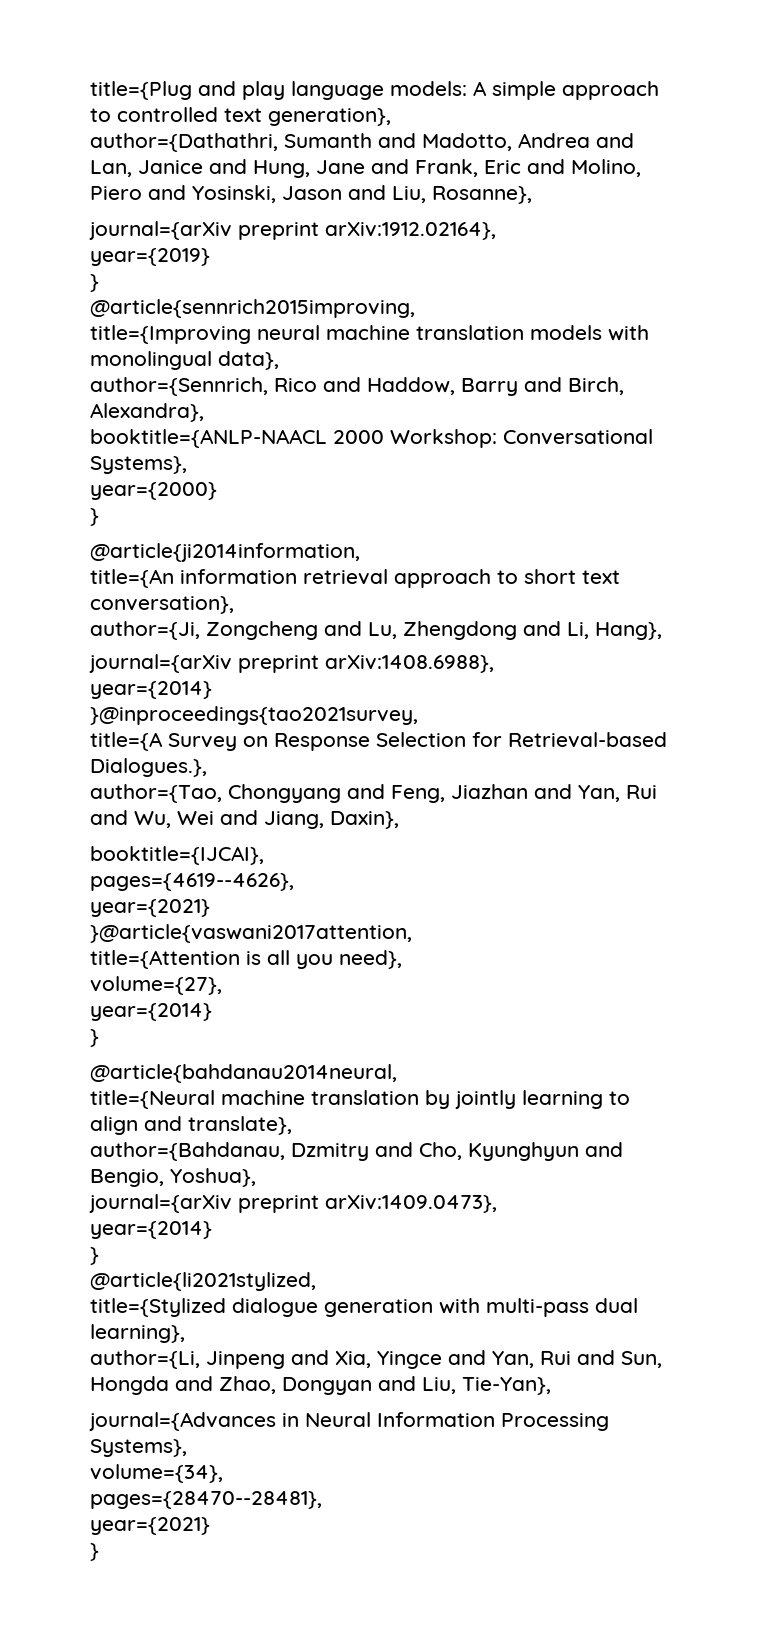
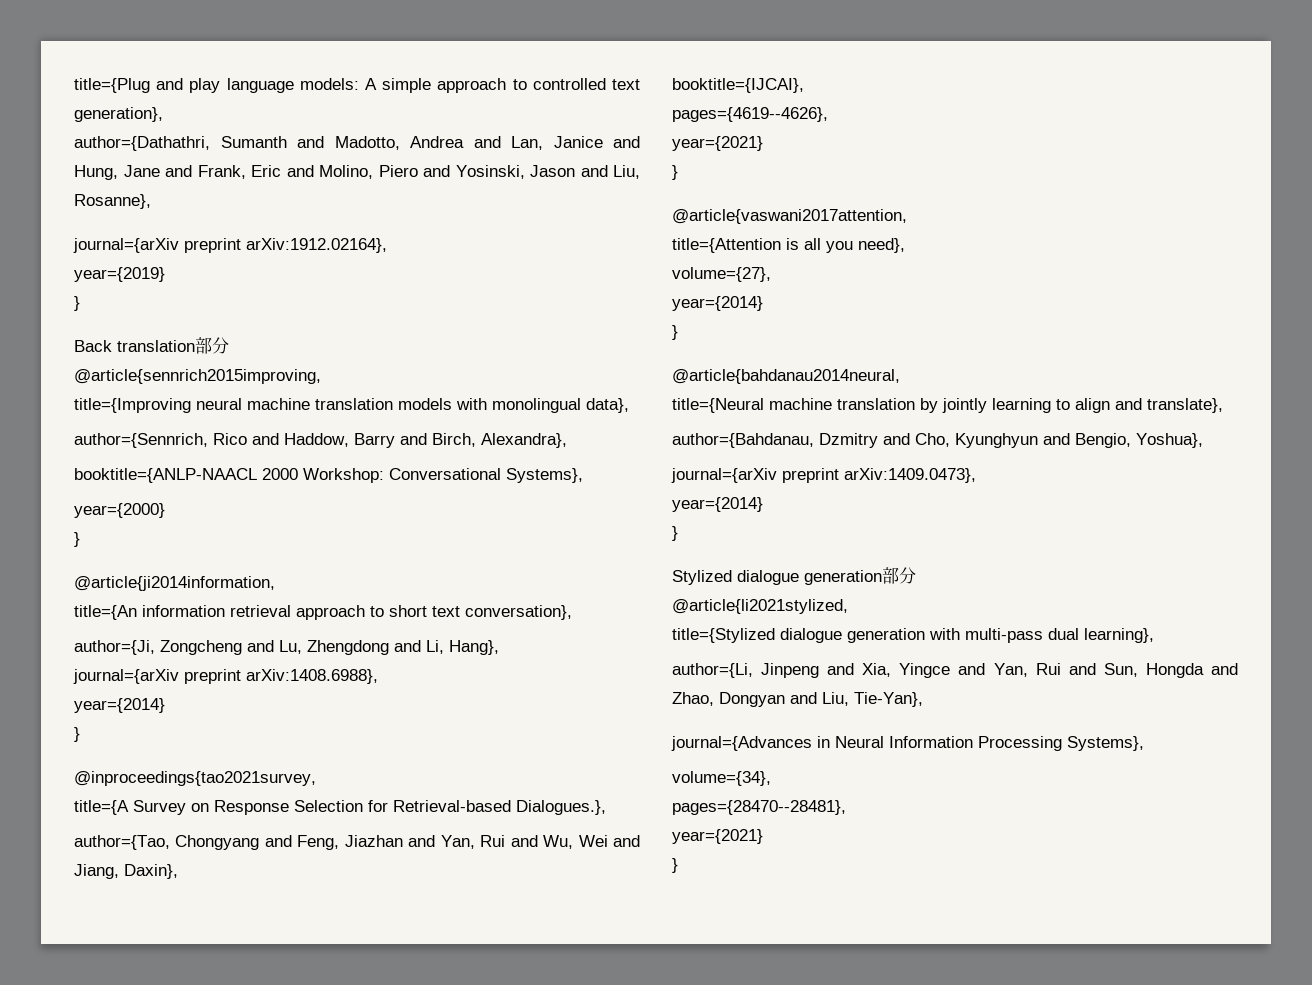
+ Back translation部分
  journal={arXiv preprint arXiv:1408.6988},
  year={2014}
- }@inproceedings{tao2021survey,
+ }
+ @inproceedings{tao2021survey,
  pages={4619--4626},
  year={2021}
- }@article{vaswani2017attention,
+ }
+ @article{vaswani2017attention,
+ Stylized dialogue generation部分

